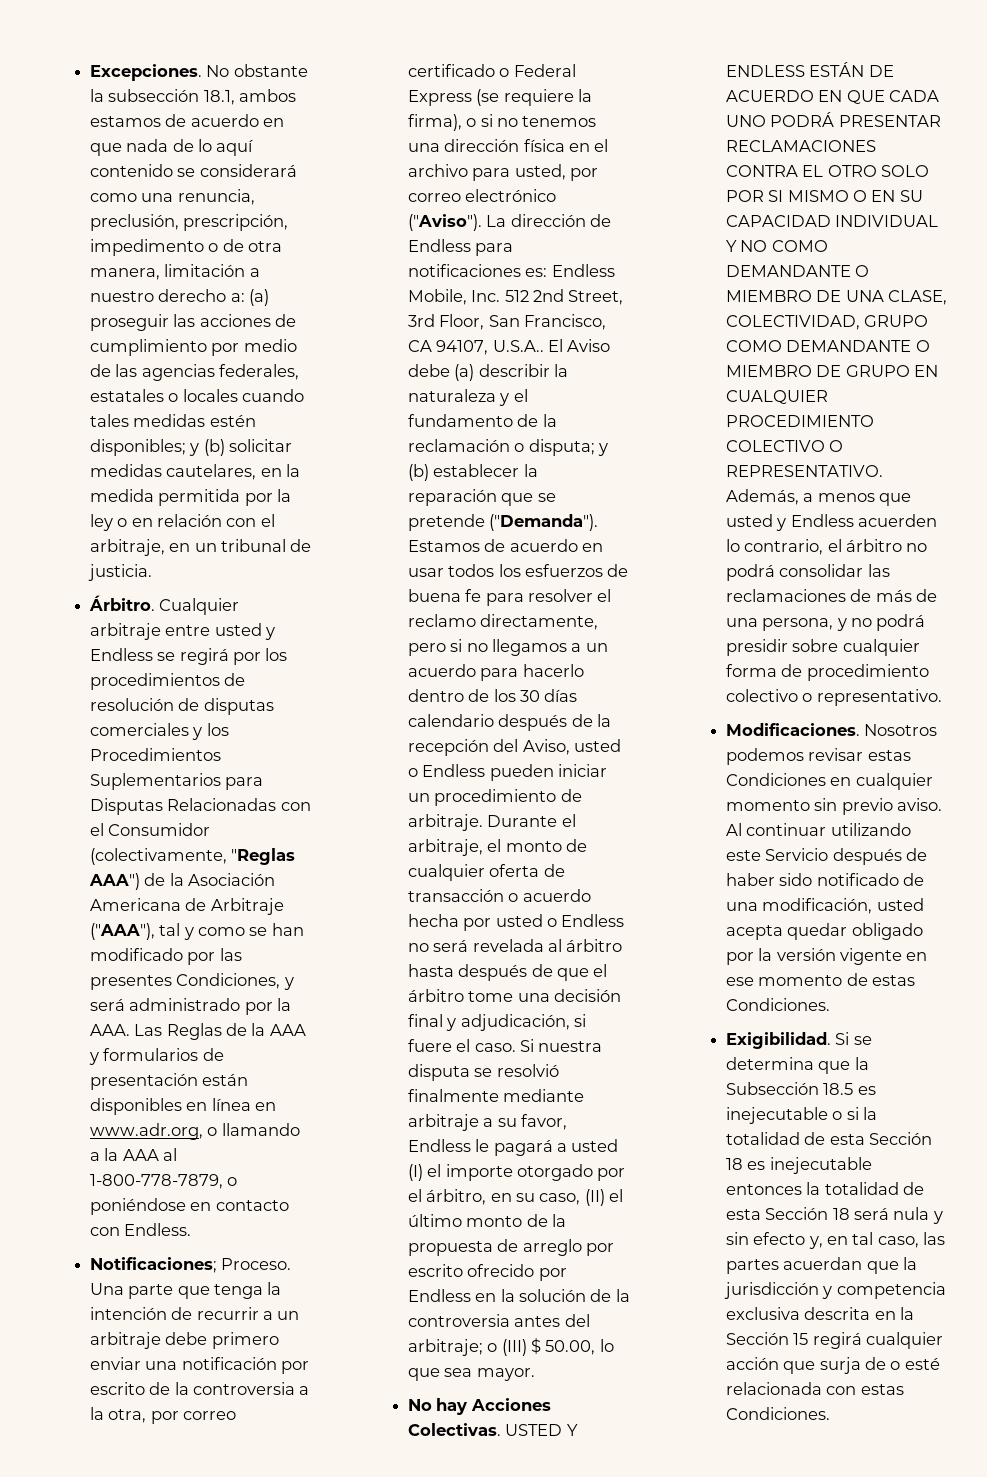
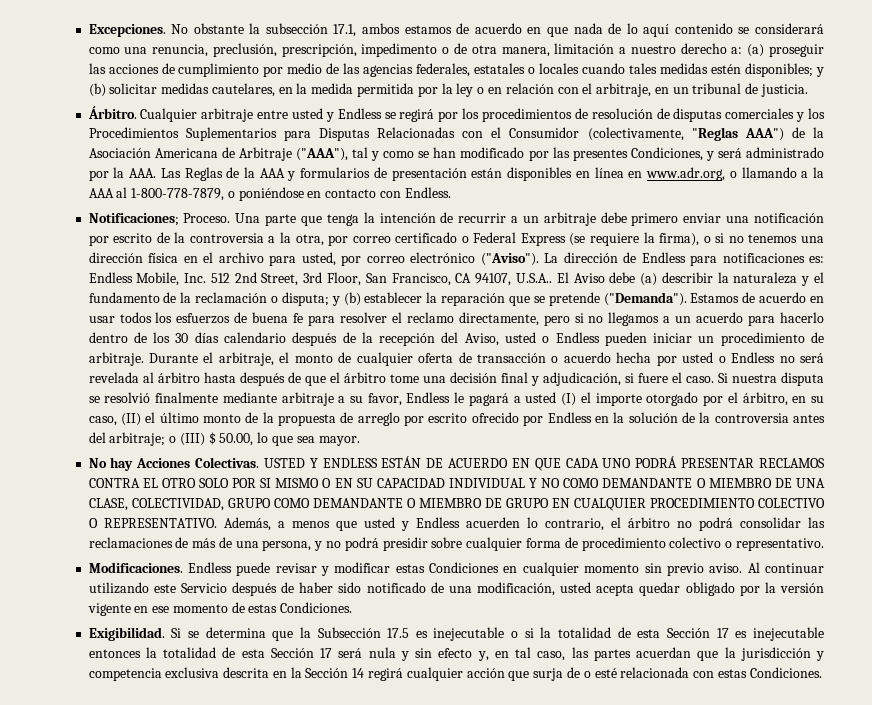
- No obstante la subsección 18.1, ambos estamos de acuerdo en que nada de lo aquí contenido se considerará como una renuncia, preclusión, prescripción, impedimento o de otra manera, limitación a nuestro derecho a:
+ No obstante la subsección 17.1, ambos estamos de acuerdo en que nada de lo aquí contenido se considerará como una renuncia, preclusión, prescripción, impedimento o de otra manera, limitación a nuestro derecho a:
- USTED Y ENDLESS ESTÁN DE ACUERDO EN QUE CADA UNO PODRÁ PRESENTAR RECLAMACIONES CONTRA EL OTRO SOLO POR SI MISMO O EN SU CAPACIDAD INDIVIDUAL Y NO COMO DEMANDANTE O MIEMBRO DE UNA CLASE, COLECTIVIDAD, GRUPO COMO DEMANDANTE O MIEMBRO DE GRUPO EN CUALQUIER PROCEDIMIENTO COLECTIVO O REPRESENTATIVO.
+ USTED Y ENDLESS ESTÁN DE ACUERDO EN QUE CADA UNO PODRÁ PRESENTAR RECLAMOS CONTRA EL OTRO SOLO POR SI MISMO O EN SU CAPACIDAD INDIVIDUAL Y NO COMO DEMANDANTE O MIEMBRO DE UNA CLASE, COLECTIVIDAD, GRUPO COMO DEMANDANTE O MIEMBRO DE GRUPO EN CUALQUIER PROCEDIMIENTO COLECTIVO O REPRESENTATIVO.
- Nosotros podemos revisar estas Condiciones en cualquier momento sin previo aviso.
+ Endless puede revisar y modificar estas Condiciones en cualquier momento sin previo aviso.
- Si se determina que la Subsección 18.5 es inejecutable o si la totalidad de esta Sección 18 es inejecutable entonces la totalidad de esta Sección 18 será nula y sin efecto y, en tal caso, las partes acuerdan que la jurisdicción y competencia exclusiva descrita en la Sección 15 regirá cualquier acción que surja de o esté relacionada con estas Condiciones.
+ Si se determina que la Subsección 17.5 es inejecutable o si la totalidad de esta Sección 17 es inejecutable entonces la totalidad de esta Sección 17 será nula y sin efecto y, en tal caso, las partes acuerdan que la jurisdicción y competencia exclusiva descrita en la Sección 14 regirá cualquier acción que surja de o esté relacionada con estas Condiciones.

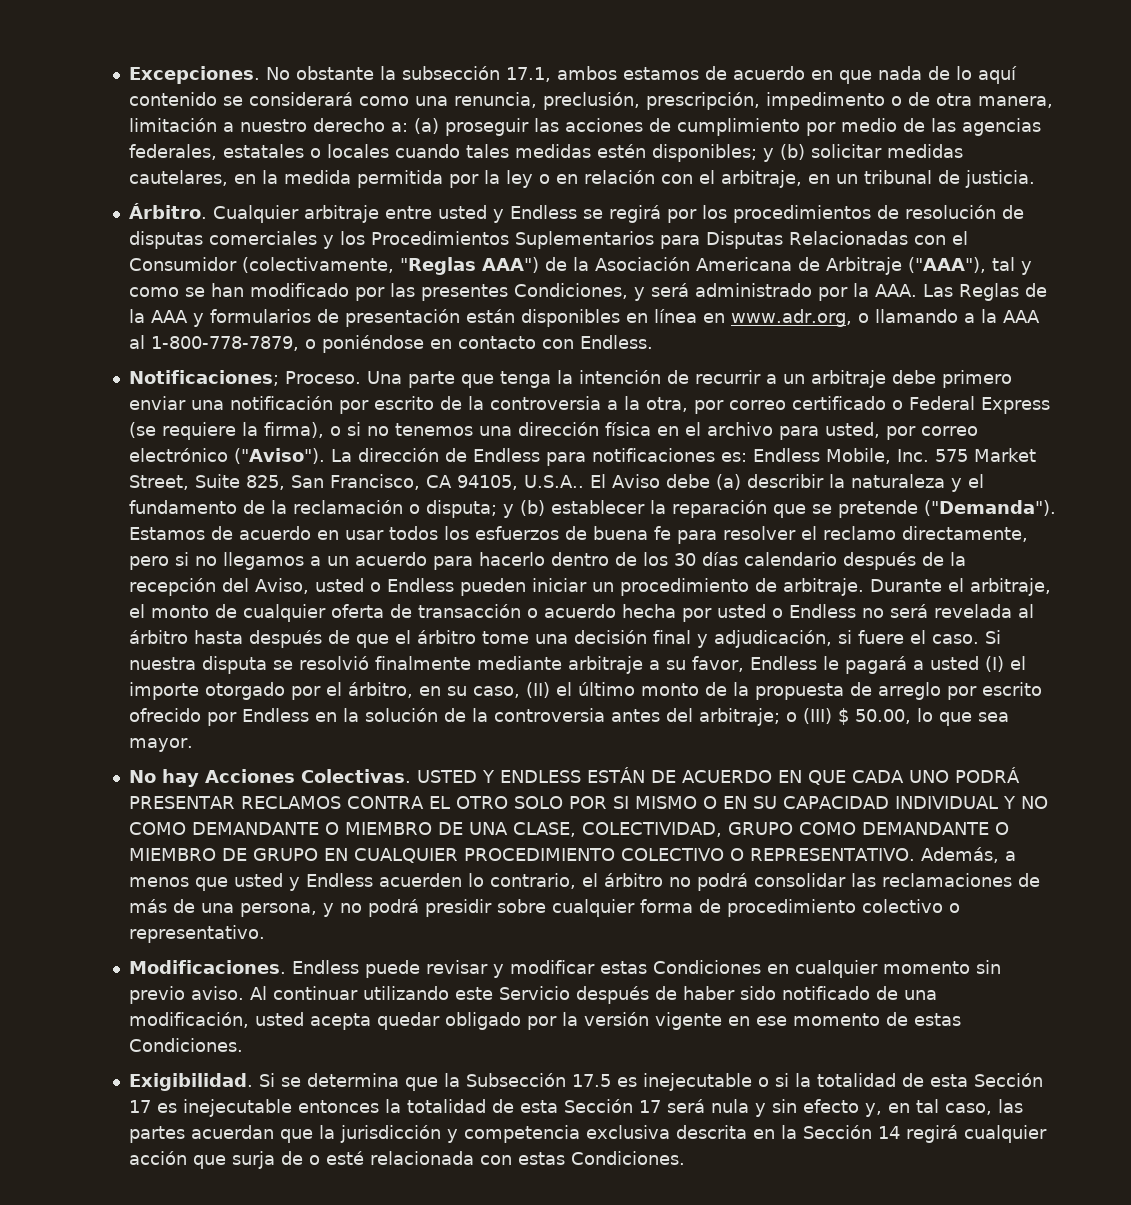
- La dirección de Endless para notificaciones es: Endless Mobile, Inc. 512 2nd Street, 3rd Floor, San Francisco, CA 94107, U.S.A..
+ La dirección de Endless para notificaciones es: Endless Mobile, Inc. 575 Market Street, Suite 825, San Francisco, CA 94105, U.S.A..

